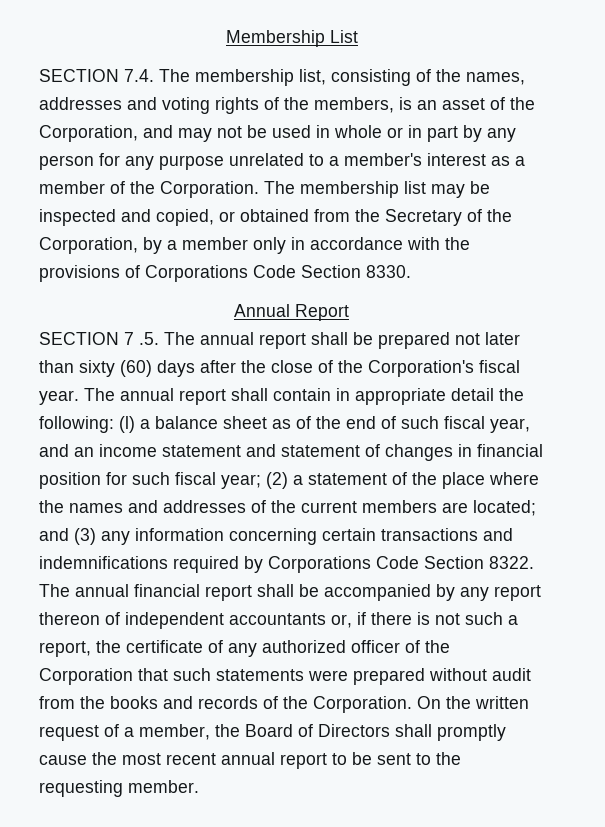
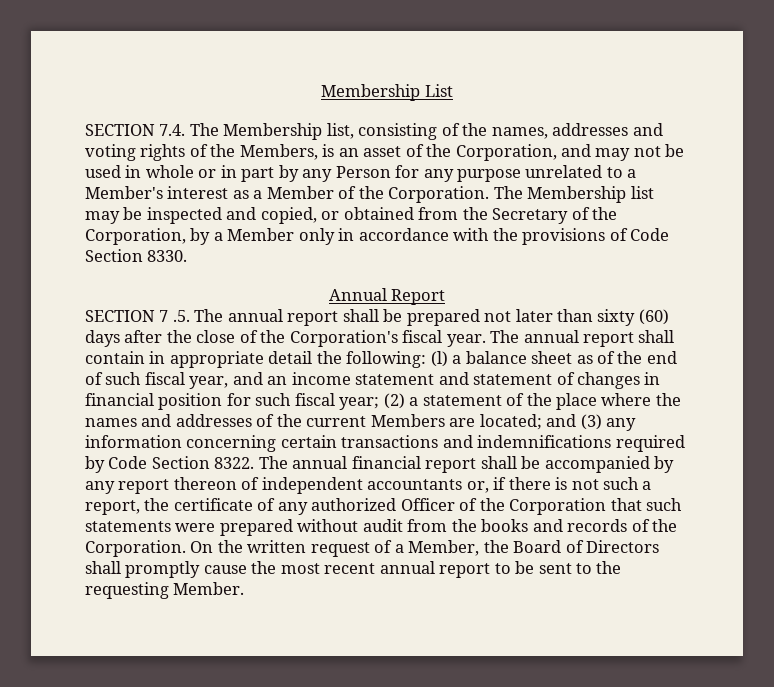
- SECTION 7.4. The membership list, consisting of the names, addresses and voting rights of the members, is an asset of the Corporation, and may not be used in whole or in part by any person for any purpose unrelated to a member's interest as a member of the Corporation.
+ SECTION 7.4. The Membership list, consisting of the names, addresses and voting rights of the Members, is an asset of the Corporation, and may not be used in whole or in part by any Person for any purpose unrelated to a Member's interest as a Member of the Corporation.
- The membership list may be inspected and copied, or obtained from the Secretary of the Corporation, by a member only in accordance with the provisions of Corporations Code Section 8330.
+ The Membership list may be inspected and copied, or obtained from the Secretary of the Corporation, by a Member only in accordance with the provisions of Code Section 8330.
- (2) a statement of the place where the names and addresses of the current members are located;
+ (2) a statement of the place where the names and addresses of the current Members are located;
- and (3) any information concerning certain transactions and indemnifications required by Corporations Code Section 8322.
+ and (3) any information concerning certain transactions and indemnifications required by Code Section 8322.
- The annual financial report shall be accompanied by any report thereon of independent accountants or, if there is not such a report, the certificate of any authorized officer of the Corporation that such statements were prepared without audit from the books and records of the Corporation.
+ The annual financial report shall be accompanied by any report thereon of independent accountants or, if there is not such a report, the certificate of any authorized Officer of the Corporation that such statements were prepared without audit from the books and records of the Corporation.
- On the written request of a member, the Board of Directors shall promptly cause the most recent annual report to be sent to the requesting member.
+ On the written request of a Member, the Board of Directors shall promptly cause the most recent annual report to be sent to the requesting Member.

